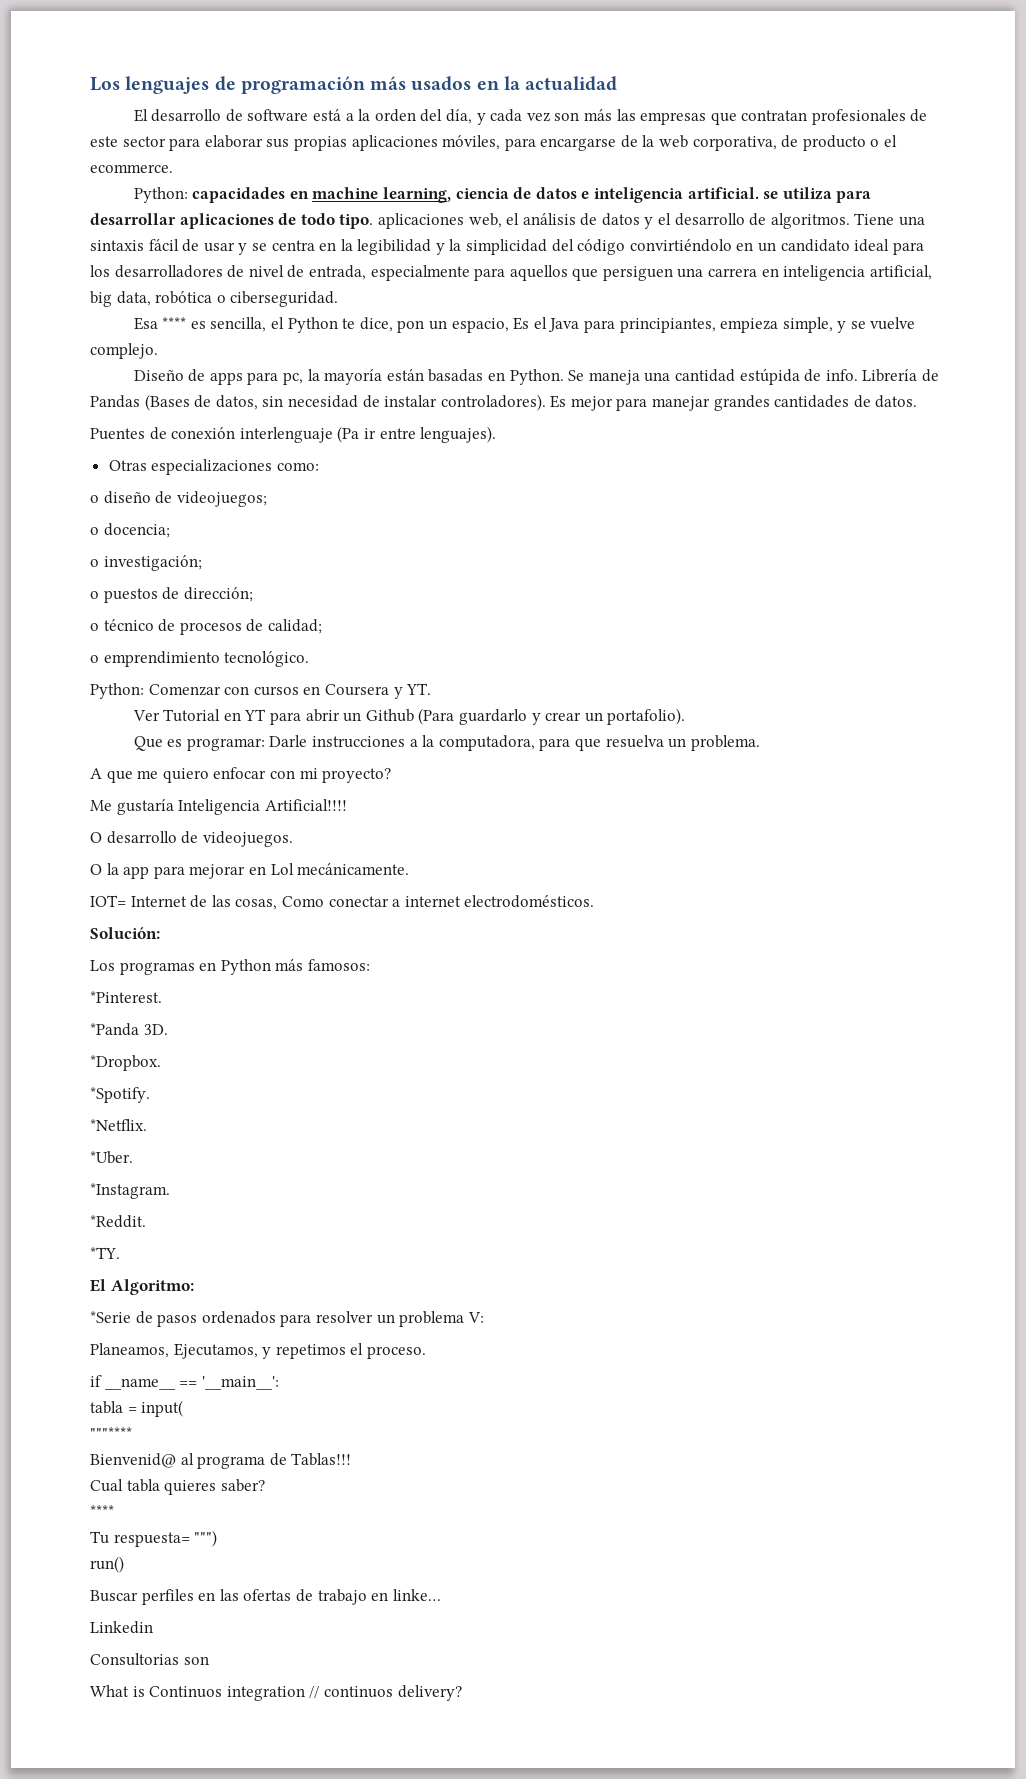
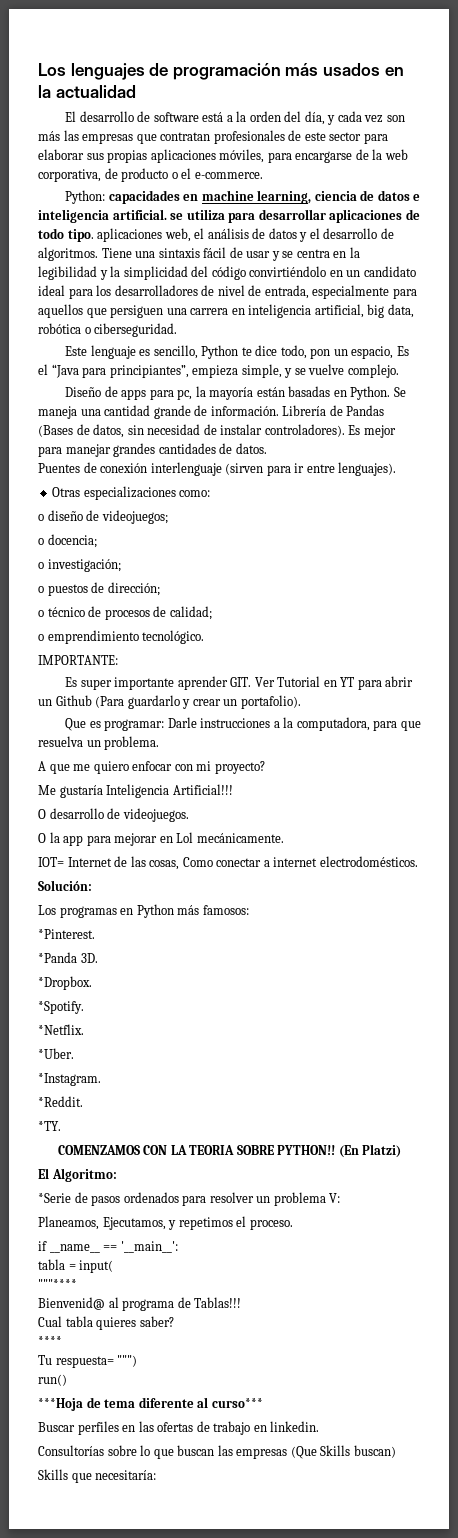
- El desarrollo de software está a la orden del día, y cada vez son más las empresas que contratan profesionales de este sector para elaborar sus propias aplicaciones móviles, para encargarse de la web corporativa, de producto o el ecommerce.
+ El desarrollo de software está a la orden del día, y cada vez son más las empresas que contratan profesionales de este sector para elaborar sus propias aplicaciones móviles, para encargarse de la web corporativa, de producto o el e-commerce.
- Esa **** es sencilla, el Python te dice, pon un espacio, Es el Java para principiantes, empieza simple, y se vuelve complejo.
+ Este lenguaje es sencillo, Python te dice todo, pon un espacio, Es el “Java para principiantes”, empieza simple, y se vuelve complejo.
- Se maneja una cantidad estúpida de info.
+ Se maneja una cantidad grande de información.
- Puentes de conexión interlenguaje (Pa ir entre lenguajes).
+ Puentes de conexión interlenguaje (sirven para ir entre lenguajes).
- Python: Comenzar con cursos en Coursera y YT.
- Ver Tutorial en YT para abrir un Github (Para guardarlo y crear un portafolio).
+ IMPORTANTE:
+ Es super importante aprender GIT. Ver Tutorial en YT para abrir un Github (Para guardarlo y crear un portafolio).
- Me gustaría Inteligencia Artificial!!!!
+ Me gustaría Inteligencia Artificial!!!
+ COMENZAMOS CON LA TEORIA SOBRE PYTHON!! (En Platzi)
+ ***Hoja de tema diferente al curso***
- Buscar perfiles en las ofertas de trabajo en linke…
- Linkedin
- Consultorias son
- What is Continuos integration // continuos delivery?
+ Buscar perfiles en las ofertas de trabajo en linkedin.
+ Consultorías sobre lo que buscan las empresas (Que Skills buscan)
+ Skills que necesitaría:

